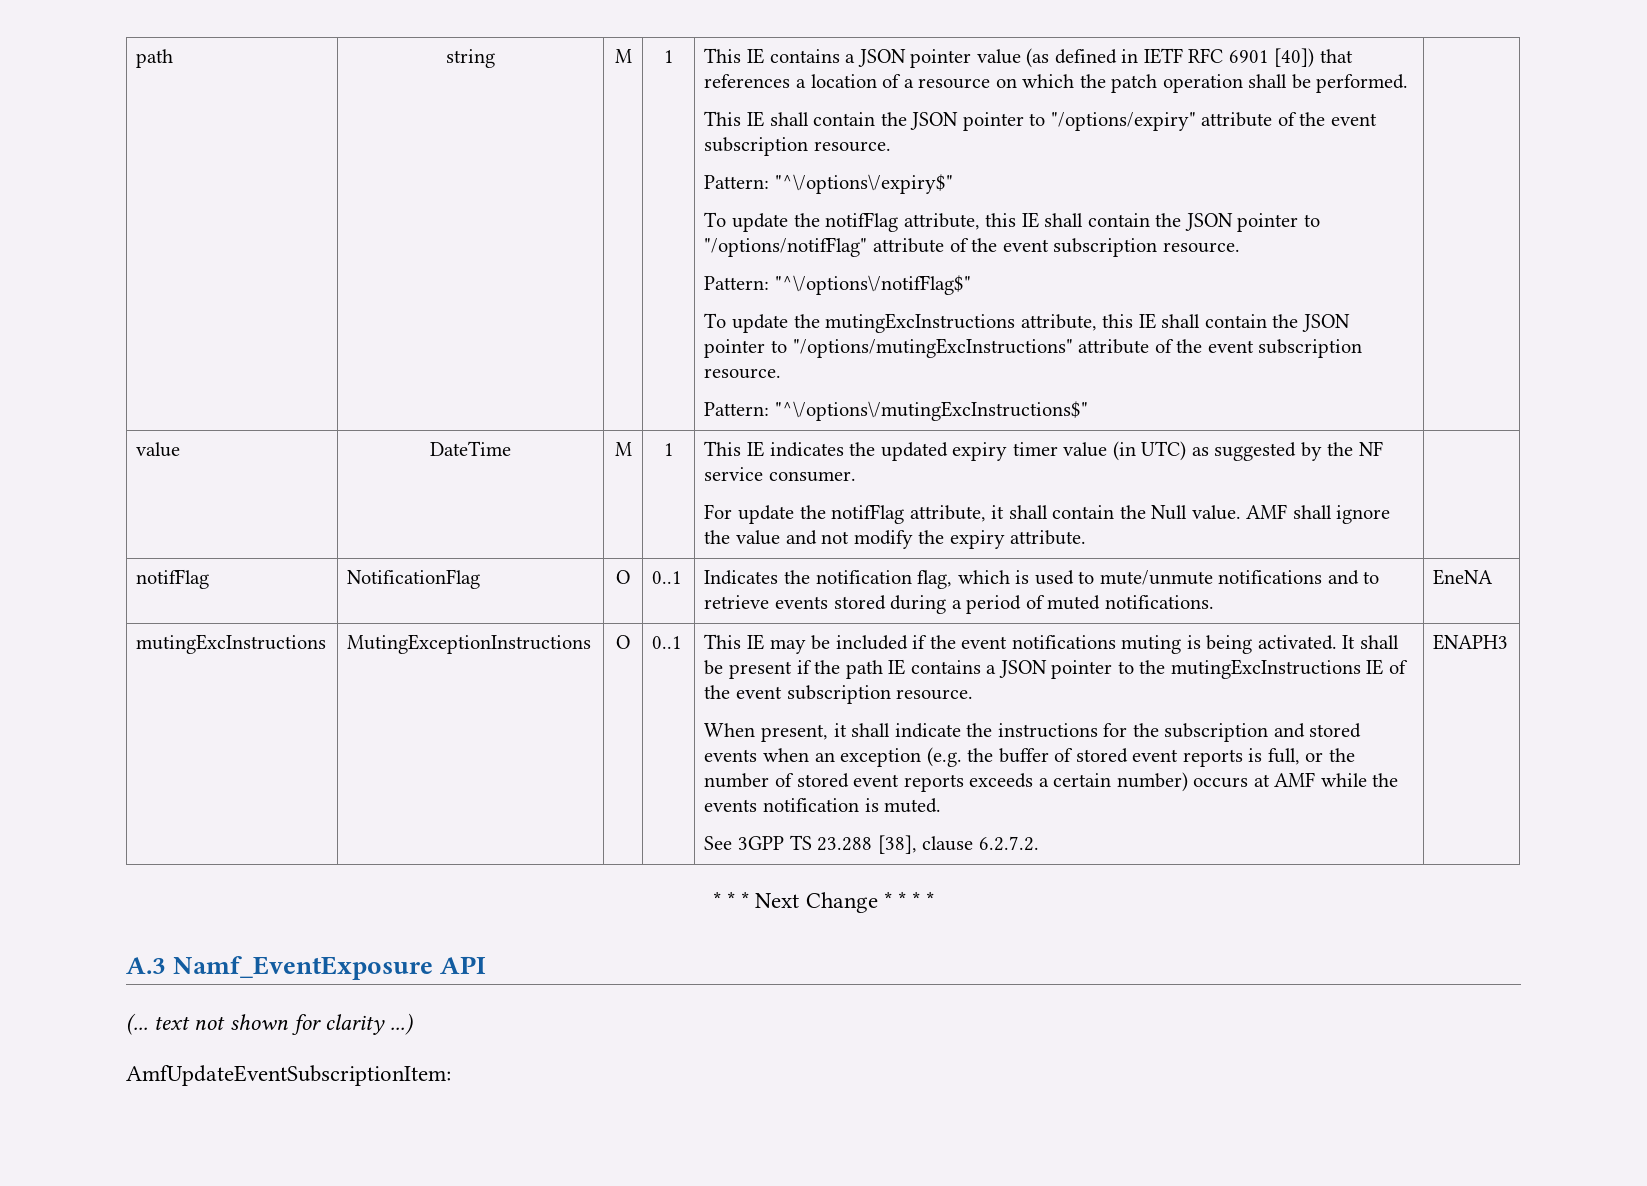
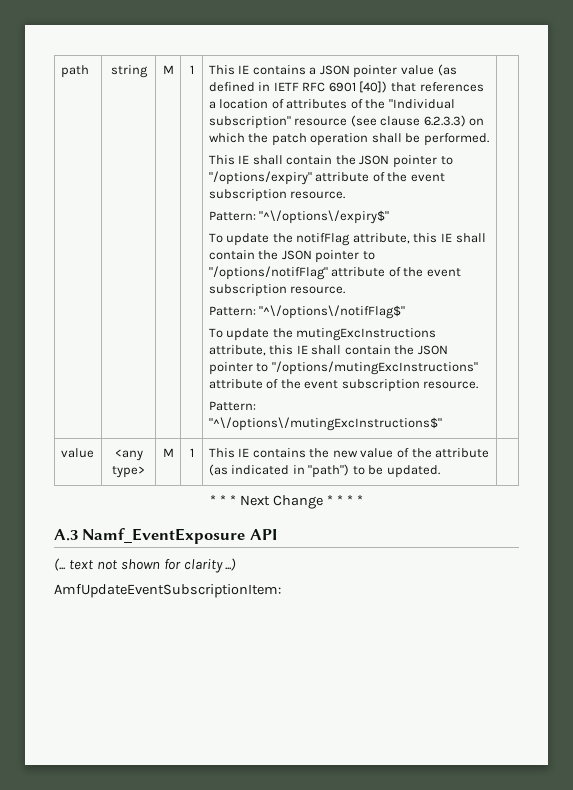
- This IE contains a JSON pointer value (as defined in IETF RFC 6901 [40]) that references a location of a resource on which the patch operation shall be performed.
+ This IE contains a JSON pointer value (as defined in IETF RFC 6901 [40]) that references a location of attributes of the "Individual subscription" resource (see clause 6.2.3.3) on which the patch operation shall be performed.
- DateTime | M | 1 | This IE indicates the updated expiry timer value (in UTC) as suggested by the NF service consumer.
- For update the notifFlag attribute, it shall contain the Null value. AMF shall ignore the value and not modify the expiry attribute. |
- notifFlag | NotificationFlag | O | 0..1 | Indicates the notification flag, which is used to mute/unmute notifications and to retrieve events stored during a period of muted notifications. | EneNA
- mutingExcInstructions | MutingExceptionInstructions | O | 0..1 | This IE may be included if the event notifications muting is being activated. It shall be present if the path IE contains a JSON pointer to the mutingExcInstructions IE of the event subscription resource.
- When present, it shall indicate the instructions for the subscription and stored events when an exception (e.g. the buffer of stored event reports is full, or the number of stored event reports exceeds a certain number) occurs at AMF while the events notification is muted.
- See 3GPP TS 23.288 [38], clause 6.2.7.2. | ENAPH3
+ <any type> | M | 1 | This IE contains the new value of the attribute (as indicated in "path") to be updated.

